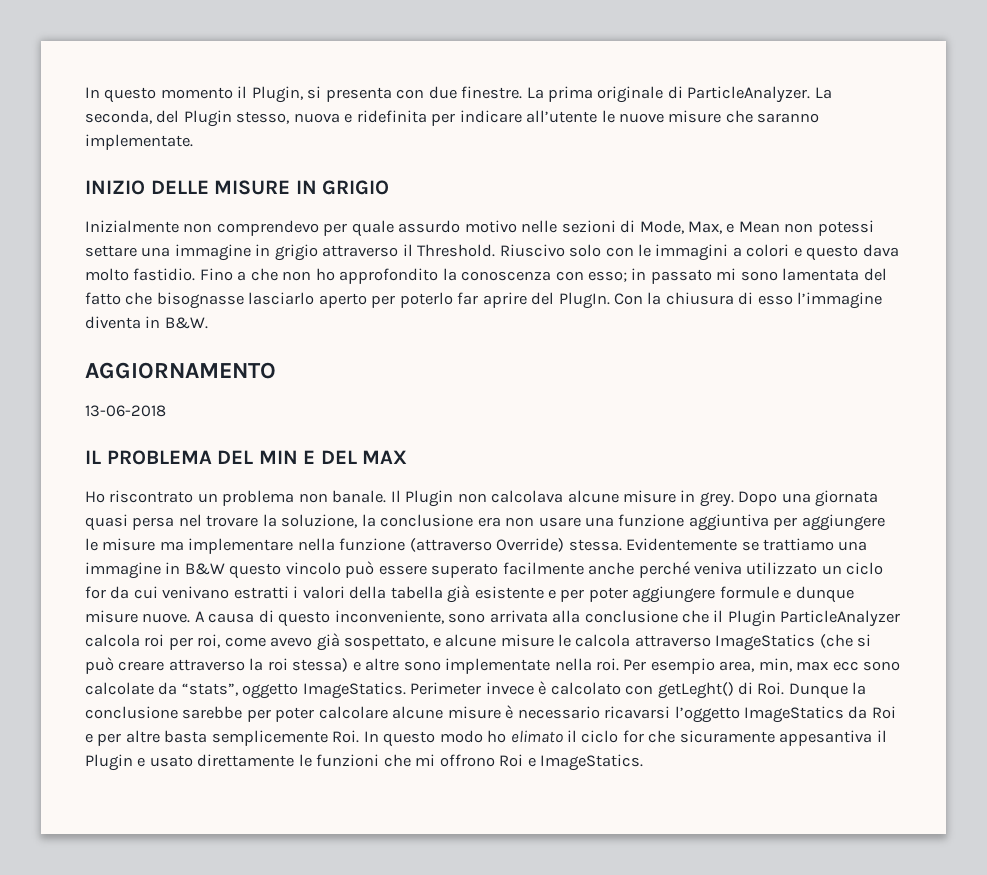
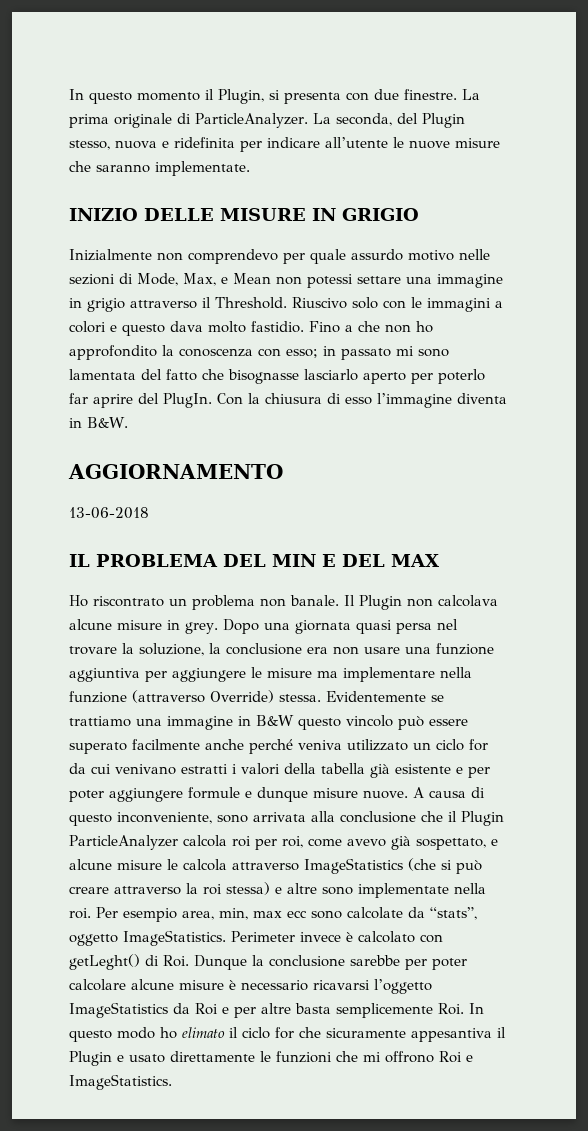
- A causa di questo inconveniente, sono arrivata alla conclusione che il Plugin ParticleAnalyzer calcola roi per roi, come avevo già sospettato, e alcune misure le calcola attraverso ImageStatics (che si può creare attraverso la roi stessa) e altre sono implementate nella roi.
+ A causa di questo inconveniente, sono arrivata alla conclusione che il Plugin ParticleAnalyzer calcola roi per roi, come avevo già sospettato, e alcune misure le calcola attraverso ImageStatistics (che si può creare attraverso la roi stessa) e altre sono implementate nella roi.
- Per esempio area, min, max ecc sono calcolate da “stats”, oggetto ImageStatics.
+ Per esempio area, min, max ecc sono calcolate da “stats”, oggetto ImageStatistics.
- Perimeter invece è calcolato con getLeght() di Roi. Dunque la conclusione sarebbe per poter calcolare alcune misure è necessario ricavarsi l’oggetto ImageStatics da Roi e per altre basta semplicemente Roi. In questo modo ho elimato il ciclo for che sicuramente appesantiva il Plugin e usato direttamente le funzioni che mi offrono Roi e ImageStatics.
+ Perimeter invece è calcolato con getLeght() di Roi. Dunque la conclusione sarebbe per poter calcolare alcune misure è necessario ricavarsi l’oggetto ImageStatistics da Roi e per altre basta semplicemente Roi. In questo modo ho elimato il ciclo for che sicuramente appesantiva il Plugin e usato direttamente le funzioni che mi offrono Roi e ImageStatistics.

